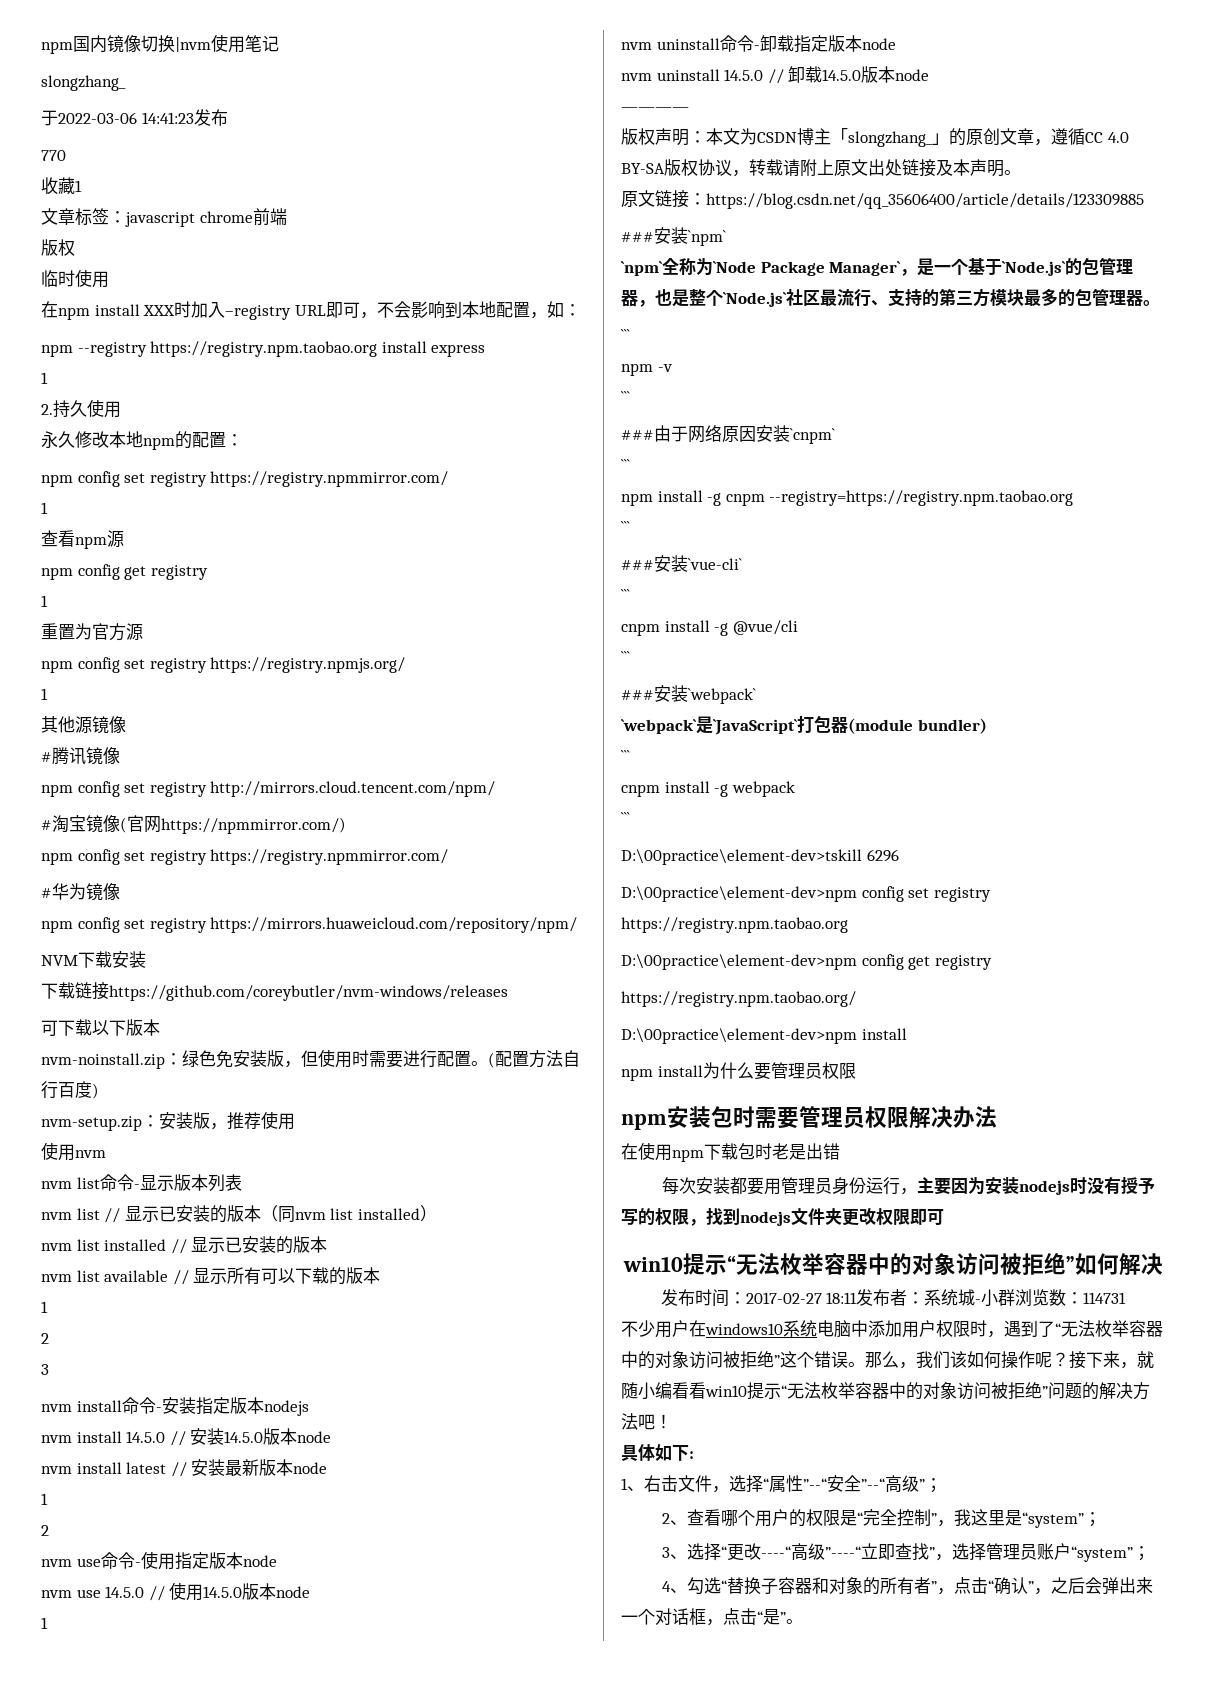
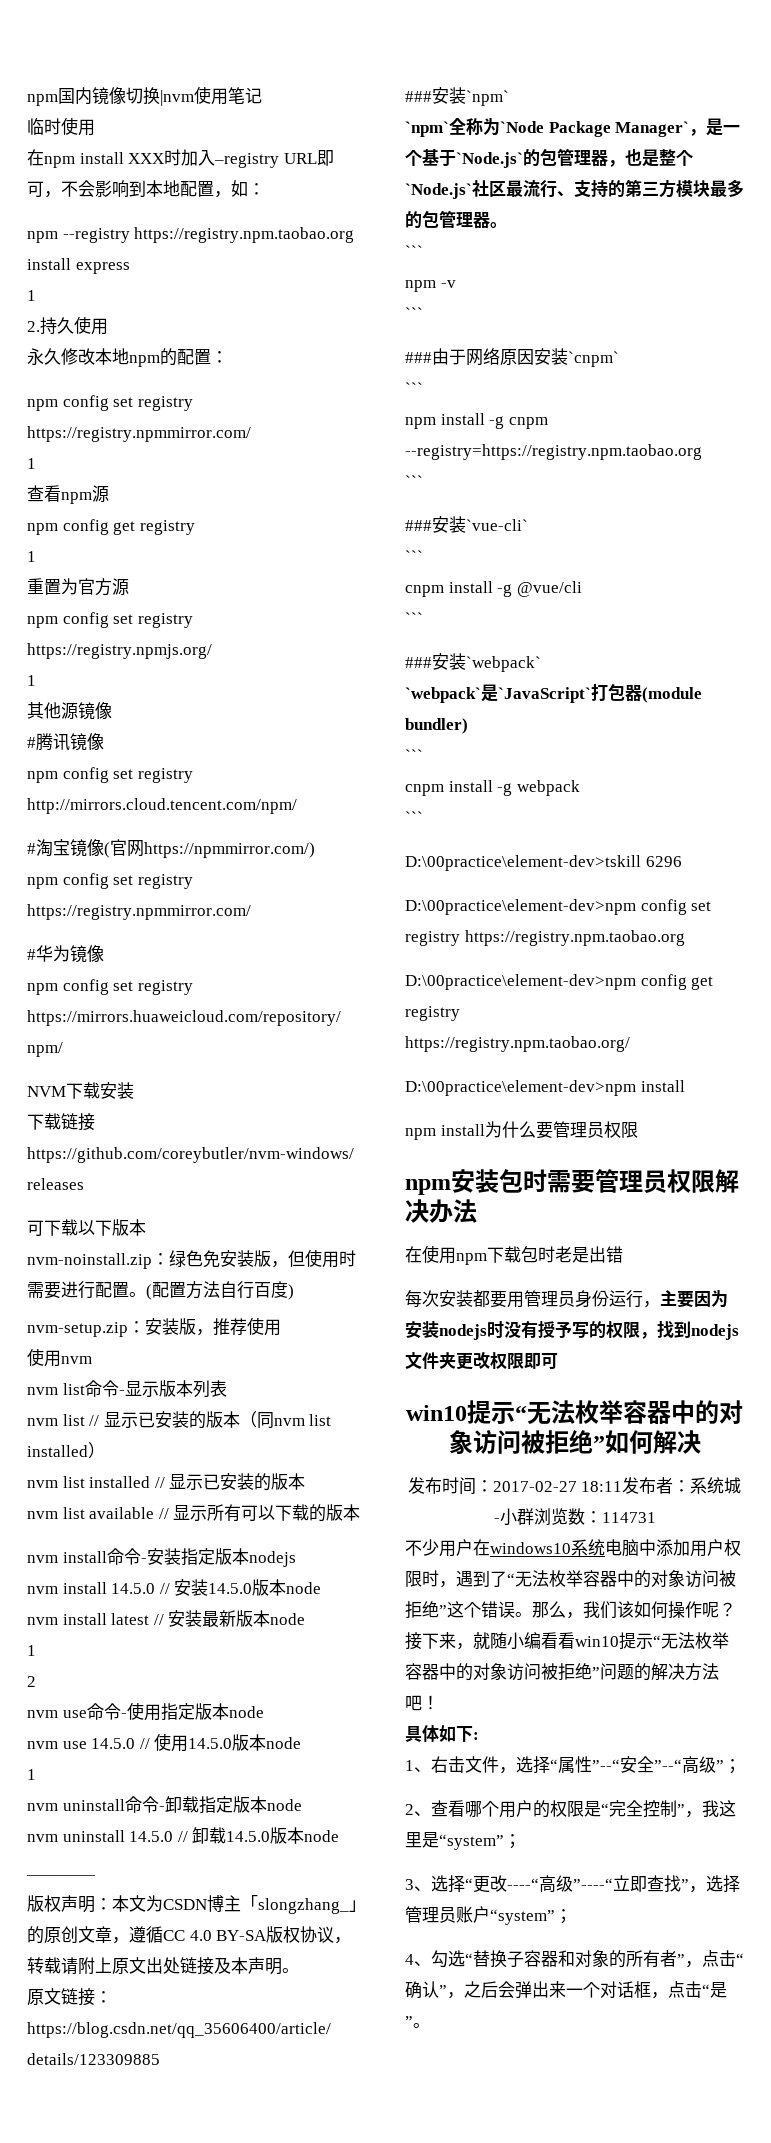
  npm国内镜像切换|nvm使用笔记
- slongzhang_
- 于2022-03-06 14:41:23发布
- 770
- 收藏1
- 文章标签：javascript chrome前端
- 版权
  nvm list available // 显示所有可以下载的版本
- 1
- 2
- 3

